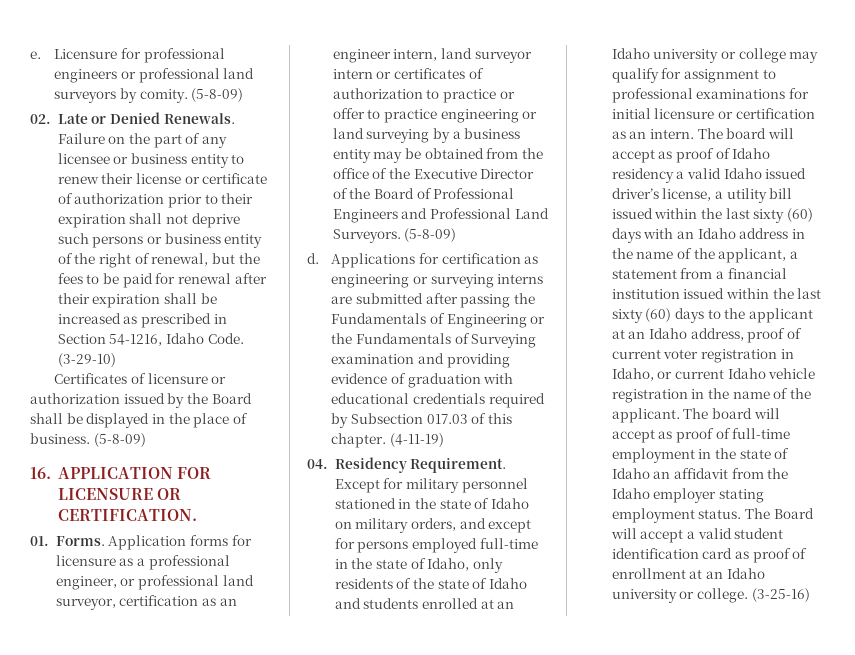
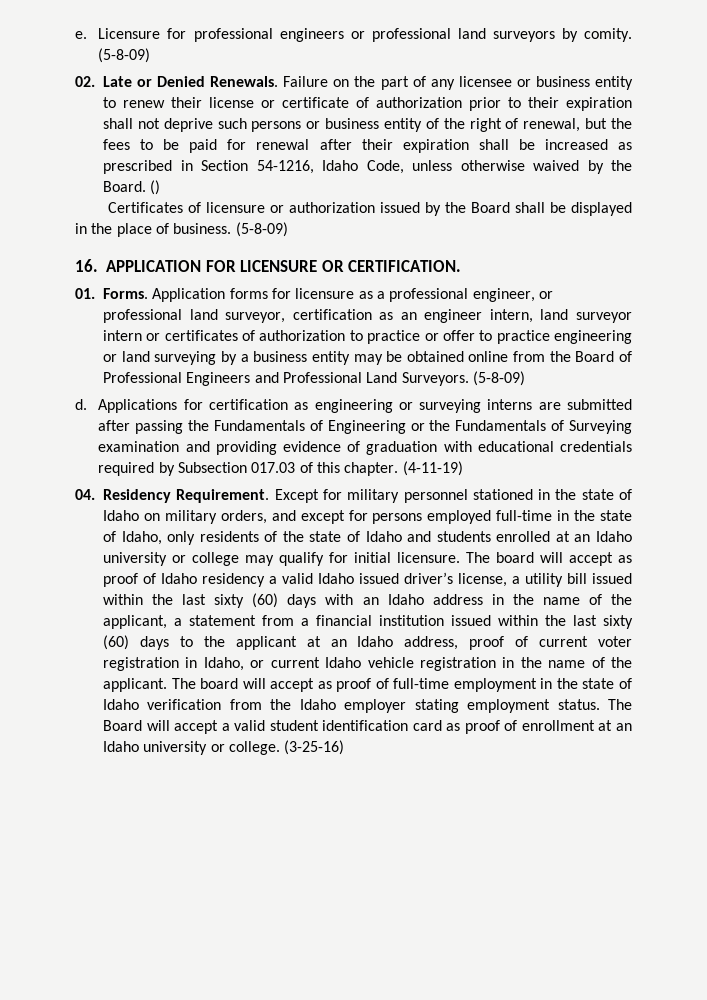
- Failure on the part of any licensee or business entity to renew their license or certificate of authorization prior to their expiration shall not deprive such persons or business entity of the right of renewal, but the fees to be paid for renewal after their expiration shall be increased as prescribed in Section 54-1216, Idaho Code. (3-29-10)
+ Failure on the part of any licensee or business entity to renew their license or certificate of authorization prior to their expiration shall not deprive such persons or business entity of the right of renewal, but the fees to be paid for renewal after their expiration shall be increased as prescribed in Section 54-1216, Idaho Code, unless otherwise waived by the Board. ()
- Application forms for licensure as a professional engineer, or professional land surveyor, certification as an engineer intern, land surveyor intern or certificates of authorization to practice or offer to practice engineering or land surveying by a business entity may be obtained from the office of the Executive Director of the Board of Professional Engineers and Professional Land Surveyors.
+ Application forms for licensure as a professional engineer, or professional land surveyor, certification as an engineer intern, land surveyor intern or certificates of authorization to practice or offer to practice engineering or land surveying by a business entity may be obtained online from the Board of Professional Engineers and Professional Land Surveyors.
- Except for military personnel stationed in the state of Idaho on military orders, and except for persons employed full-time in the state of Idaho, only residents of the state of Idaho and students enrolled at an Idaho university or college may qualify for assignment to professional examinations for initial licensure or certification as an intern.
+ Except for military personnel stationed in the state of Idaho on military orders, and except for persons employed full-time in the state of Idaho, only residents of the state of Idaho and students enrolled at an Idaho university or college may qualify for initial licensure.
- The board will accept as proof of full-time employment in the state of Idaho an affidavit from the Idaho employer stating employment status.
+ The board will accept as proof of full-time employment in the state of Idaho verification from the Idaho employer stating employment status.

